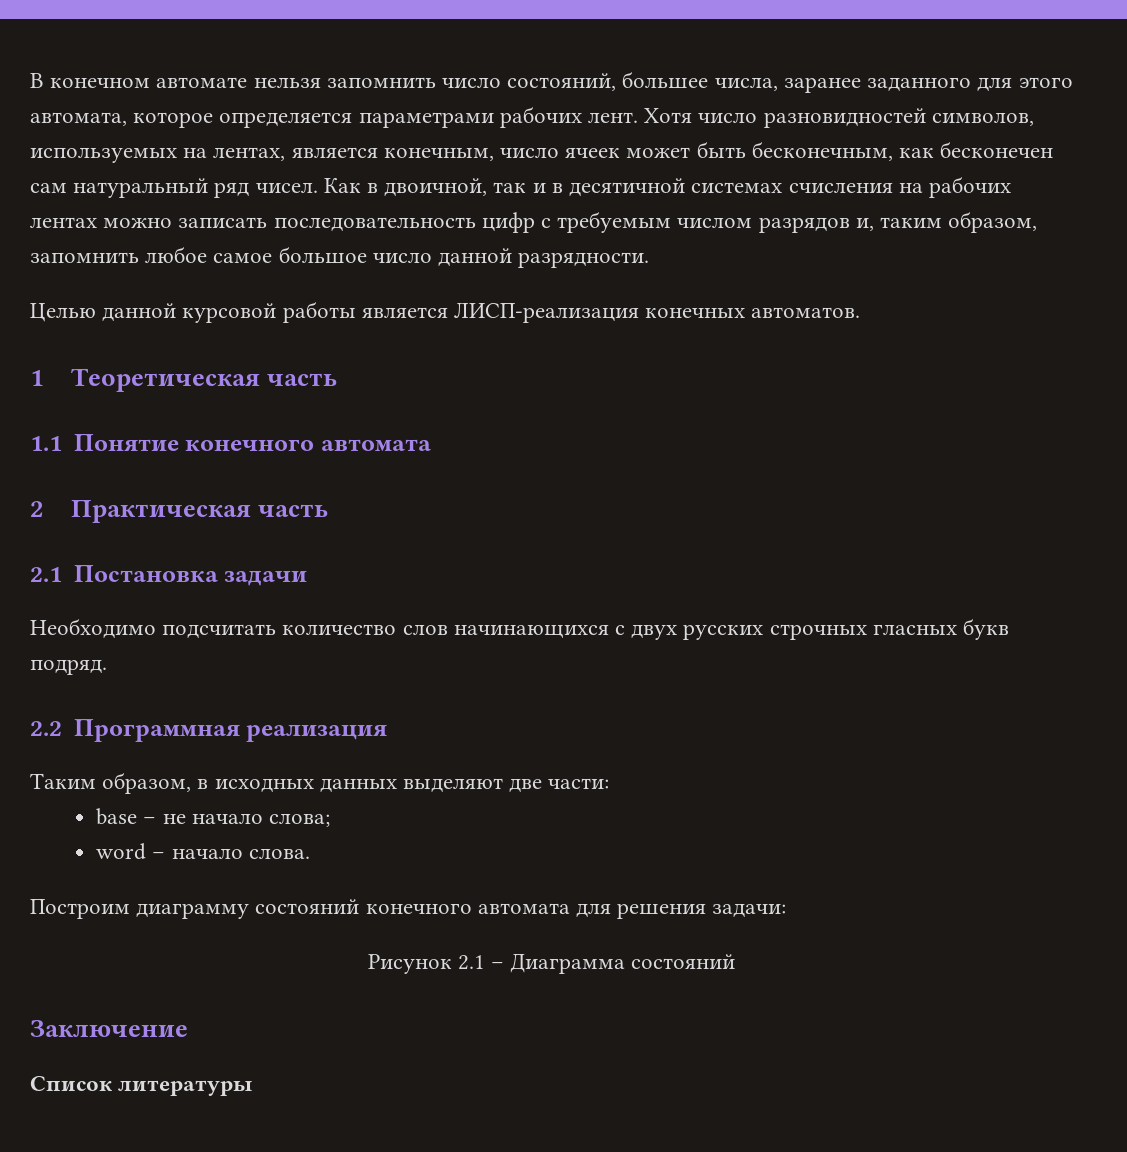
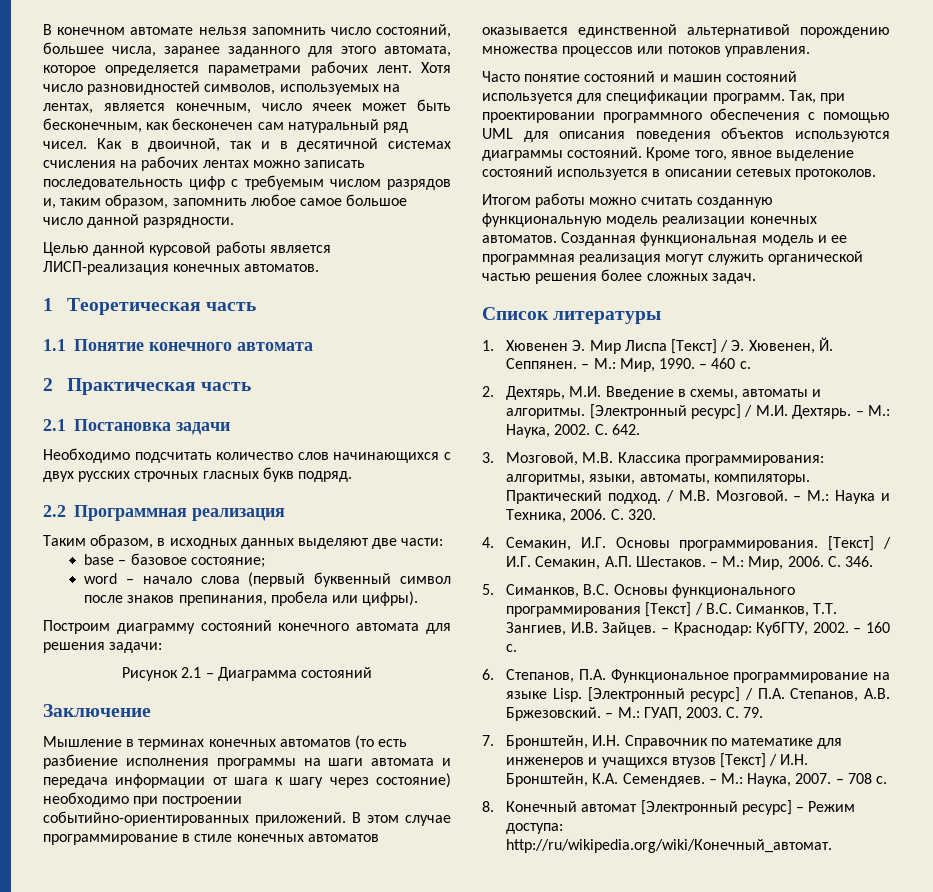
- base – не начало слова;
+ base – базовое состояние;
- word – начало слова.
+ word – начало слова (первый буквенный символ после знаков препинания, пробела или цифры).
+ Мышление в терминах конечных автоматов (то есть разбиение исполнения программы на шаги автомата и передача информации от шага к шагу через состояние) необходимо при построении событийно-ориентированных приложений. В этом случае программирование в стиле конечных автоматов оказывается единственной альтернативой порождению множества процессов или потоков управления.
+ Часто понятие состояний и машин состояний используется для спецификации программ. Так, при проектировании программного обеспечения с помощью UML для описания поведения объектов используются диаграммы состояний. Кроме того, явное выделение состояний используется в описании сетевых протоколов.
+ Итогом работы можно считать созданную функциональную модель реализации конечных автоматов. Созданная функциональная модель и ее программная реализация могут служить органической частью решения более сложных задач.
  Список литературы
+ 1. Хювенен Э. Мир Лиспа [Текст] / Э. Хювенен, Й. Сеппянен. – М.: Мир, 1990. – 460 с.
+ 2. Дехтярь, М.И. Введение в схемы, автоматы и алгоритмы. [Электронный ресурс] / М.И. Дехтярь. – М.: Наука, 2002. С. 642.
+ 3. Мозговой, М.В. Классика программирования: алгоритмы, языки, автоматы, компиляторы. Практический подход. / М.В. Мозговой. – М.: Наука и Техника, 2006. С. 320.
+ 4. Семакин, И.Г. Основы программирования. [Текст] / И.Г. Семакин, А.П. Шестаков. – М.: Мир, 2006. C. 346.
+ 5. Симанков, В.С. Основы функционального программирования [Текст] / В.С. Симанков, Т.Т. Зангиев, И.В. Зайцев. – Краснодар: КубГТУ, 2002. – 160 с.
+ 6. Степанов, П.А. Функциональное программирование на языке Lisp. [Электронный ресурс] / П.А. Степанов, А.В. Бржезовский. – М.: ГУАП, 2003. С. 79.
+ 7. Бронштейн, И.Н. Справочник по математике для инженеров и учащихся втузов [Текст] / И.Н. Бронштейн, К.А. Семендяев. – М.: Наука, 2007. – 708 с.
+ 8. Конечный автомат [Электронный ресурс] – Режим доступа: http://ru/wikipedia.org/wiki/Конечный_автомат.

